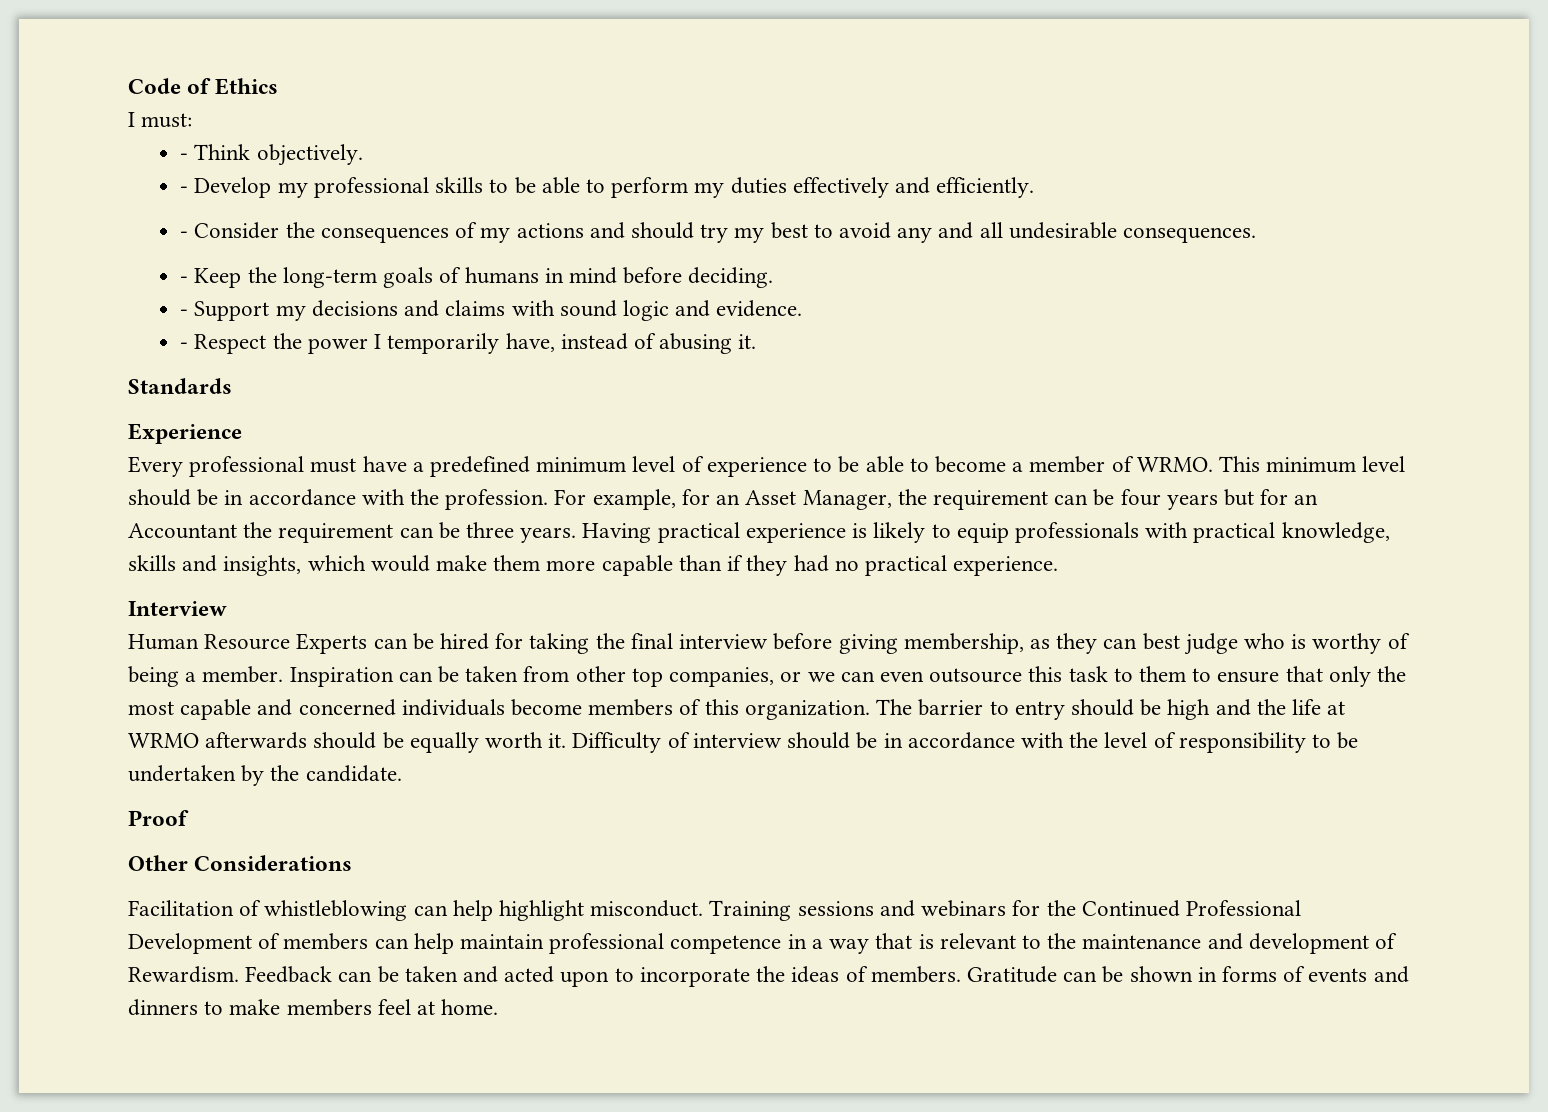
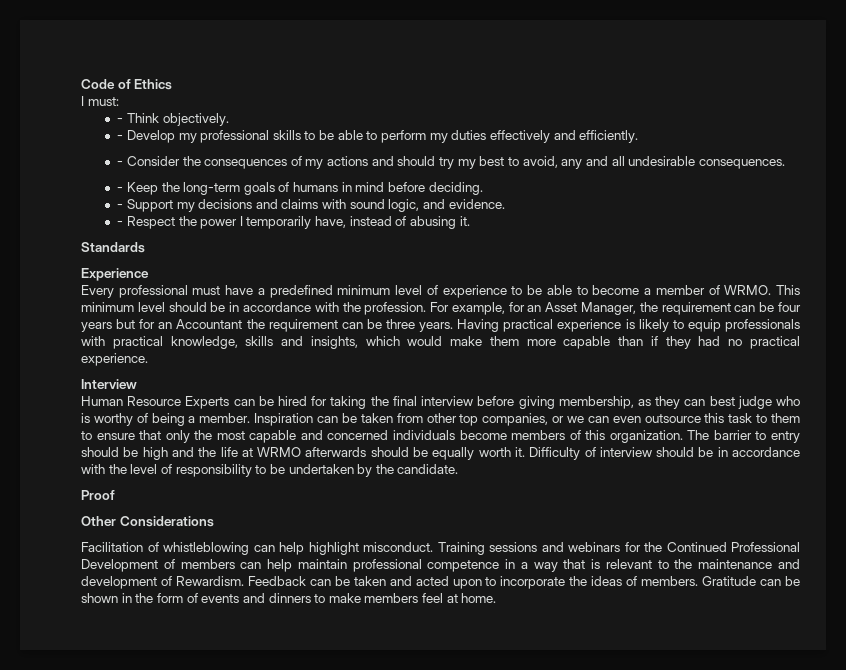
- - Consider the consequences of my actions and should try my best to avoid any and all undesirable consequences.
+ - Consider the consequences of my actions and should try my best to avoid, any and all undesirable consequences.
- - Support my decisions and claims with sound logic and evidence.
+ - Support my decisions and claims with sound logic, and evidence.
- Gratitude can be shown in forms of events and dinners to make members feel at home.
+ Gratitude can be shown in the form of events and dinners to make members feel at home.

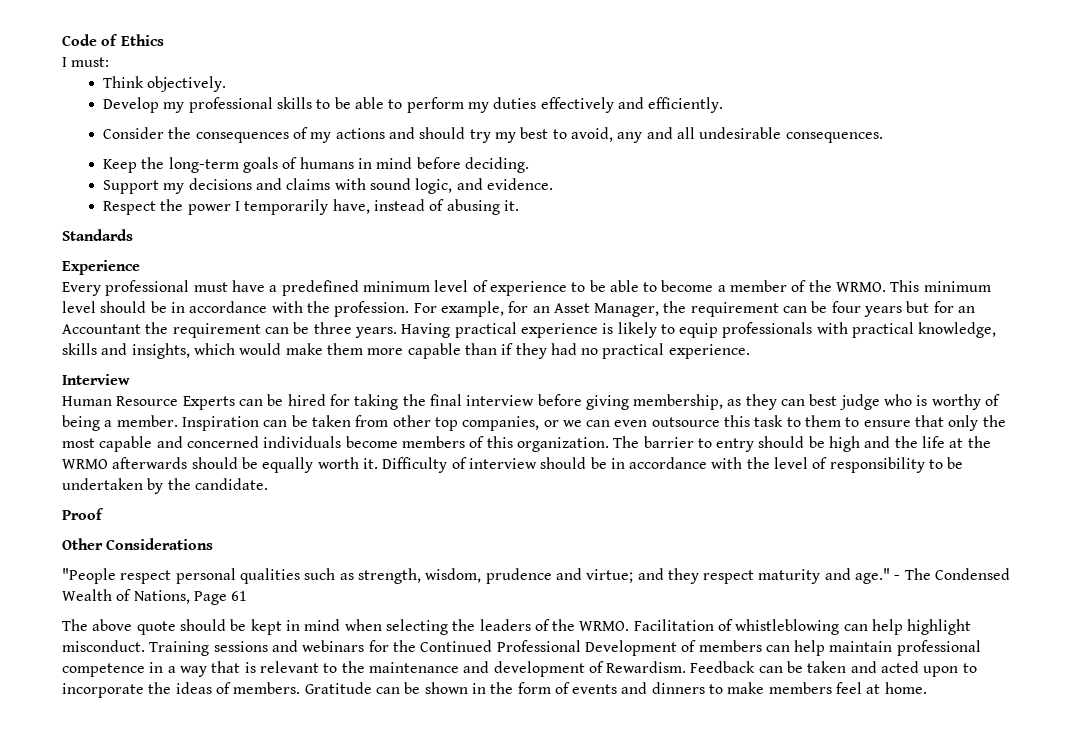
- - Think objectively.
+ Think objectively.
- - Develop my professional skills to be able to perform my duties effectively and efficiently.
+ Develop my professional skills to be able to perform my duties effectively and efficiently.
- - Consider the consequences of my actions and should try my best to avoid, any and all undesirable consequences.
+ Consider the consequences of my actions and should try my best to avoid, any and all undesirable consequences.
- - Keep the long-term goals of humans in mind before deciding.
+ Keep the long-term goals of humans in mind before deciding.
- - Support my decisions and claims with sound logic, and evidence.
+ Support my decisions and claims with sound logic, and evidence.
- - Respect the power I temporarily have, instead of abusing it.
+ Respect the power I temporarily have, instead of abusing it.
- Every professional must have a predefined minimum level of experience to be able to become a member of WRMO.
+ Every professional must have a predefined minimum level of experience to be able to become a member of the WRMO.
- The barrier to entry should be high and the life at WRMO afterwards should be equally worth it.
+ The barrier to entry should be high and the life at the WRMO afterwards should be equally worth it.
+ "People respect personal qualities such as strength, wisdom, prudence and virtue; and they respect maturity and age." - The Condensed Wealth of Nations, Page 61
+ The above quote should be kept in mind when selecting the leaders of the WRMO.

